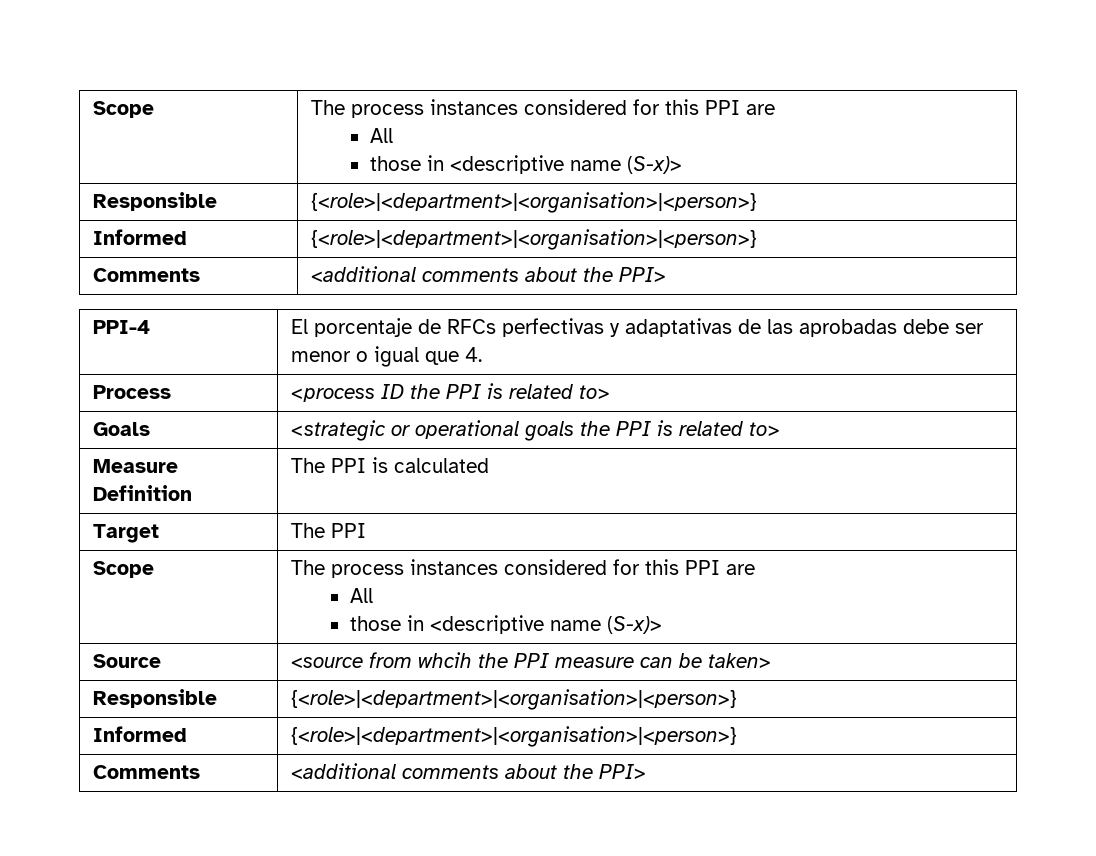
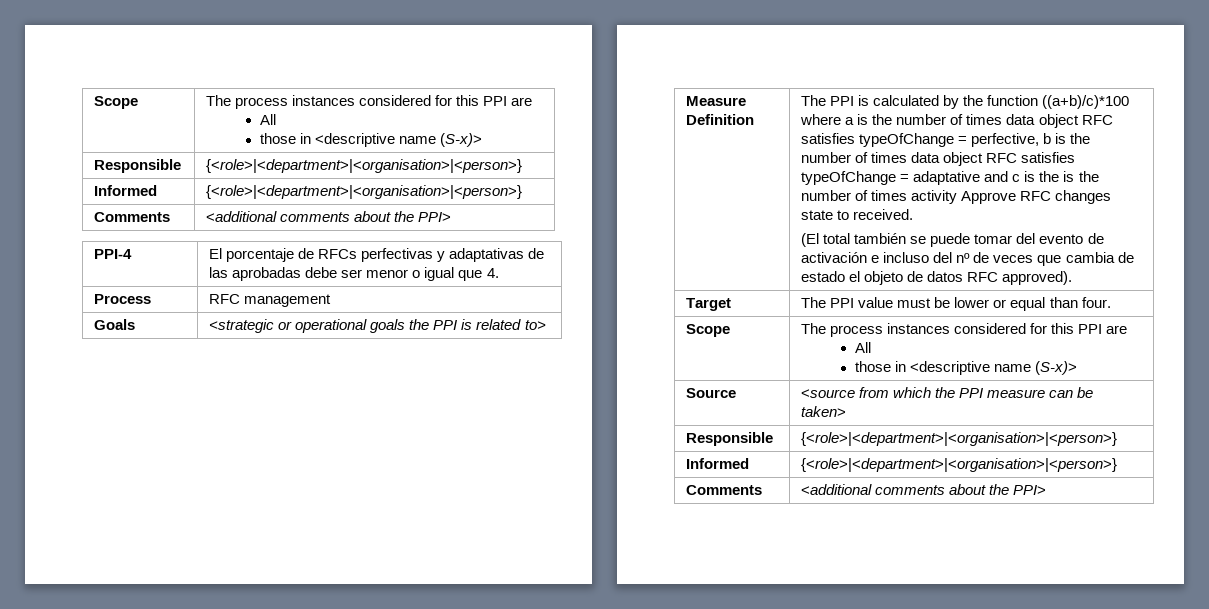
- Process | <process ID the PPI is related to>
+ Process | RFC management
- The PPI is calculated
- Target | The PPI
+ The PPI is calculated by the function ((a+b)/c)*100 where a is the number of times data object RFC satisfies typeOfChange = perfective, b is the number of times data object RFC satisfies typeOfChange = adaptative and c is the is the number of times activity Approve RFC changes state to received.
+ (El total también se puede tomar del evento de activación e incluso del nº de veces que cambia de estado el objeto de datos RFC approved).
+ Target | The PPI value must be lower or equal than four.
- Source | <source from whcih the PPI measure can be taken>
+ Source | <source from which the PPI measure can be taken>

